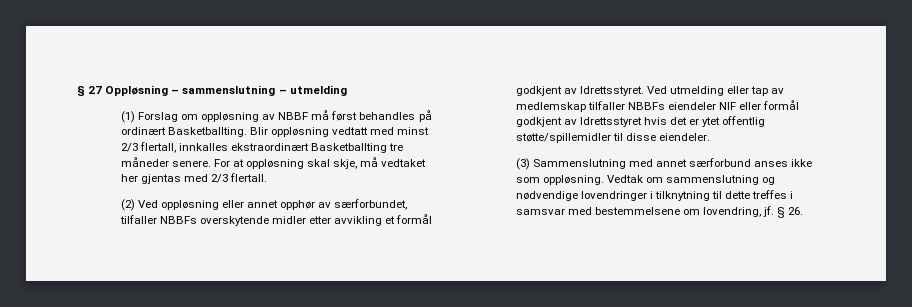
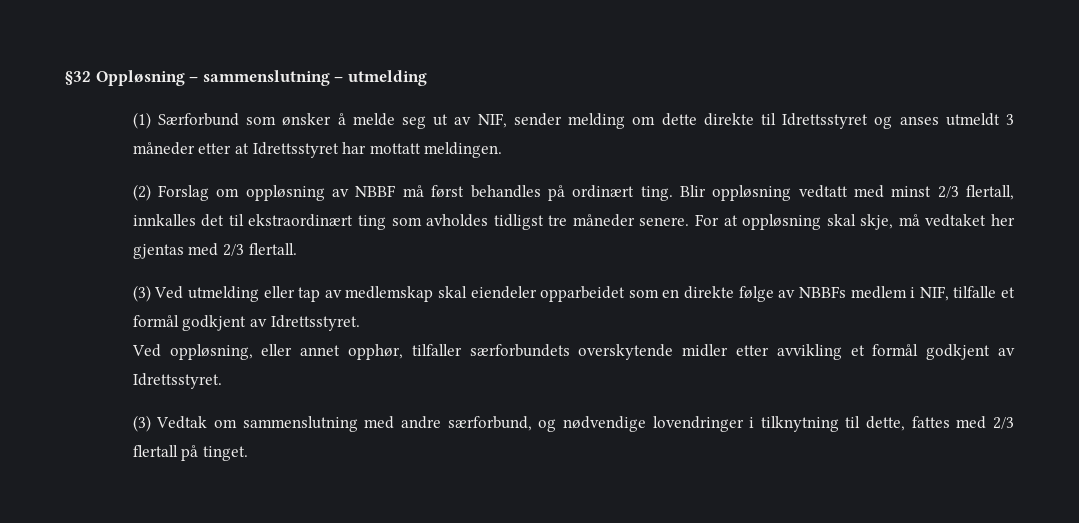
- § 27 Oppløsning – sammenslutning – utmelding
+ §32 Oppløsning – sammenslutning – utmelding
- (1) Forslag om oppløsning av NBBF må først behandles på ordinært Basketballting.
+ (1) Særforbund som ønsker å melde seg ut av NIF, sender melding om dette direkte til Idrettsstyret og anses utmeldt 3 måneder etter at Idrettsstyret har mottatt meldingen.
+ (2) Forslag om oppløsning av NBBF må først behandles på ordinært ting.
- Blir oppløsning vedtatt med minst 2/3 flertall, innkalles ekstraordinært Basketballting tre måneder senere.
+ Blir oppløsning vedtatt med minst 2/3 flertall, innkalles det til ekstraordinært ting som avholdes tidligst tre måneder senere.
- (2) Ved oppløsning eller annet opphør av særforbundet, tilfaller NBBFs overskytende midler etter avvikling et formål godkjent av Idrettsstyret. Ved utmelding eller tap av medlemskap tilfaller NBBFs eiendeler NIF eller formål godkjent av Idrettsstyret hvis det er ytet offentlig støtte/spillemidler til disse eiendeler.
- (3) Sammenslutning med annet særforbund anses ikke som oppløsning. Vedtak om sammenslutning og nødvendige lovendringer i tilknytning til dette treffes i samsvar med bestemmelsene om lovendring, jf. § 26.
+ (3) Ved utmelding eller tap av medlemskap skal eiendeler opparbeidet som en direkte følge av NBBFs medlem i NIF, tilfalle et formål godkjent av Idrettsstyret.
+ Ved oppløsning, eller annet opphør, tilfaller særforbundets overskytende midler etter avvikling et formål godkjent av Idrettsstyret.
+ (3) Vedtak om sammenslutning med andre særforbund, og nødvendige lovendringer i tilknytning til dette, fattes med 2/3 flertall på tinget.

